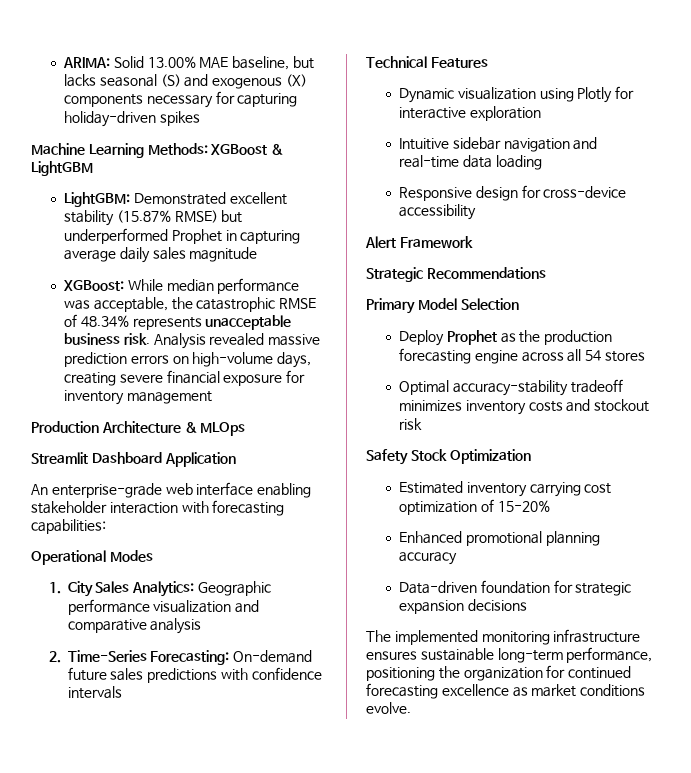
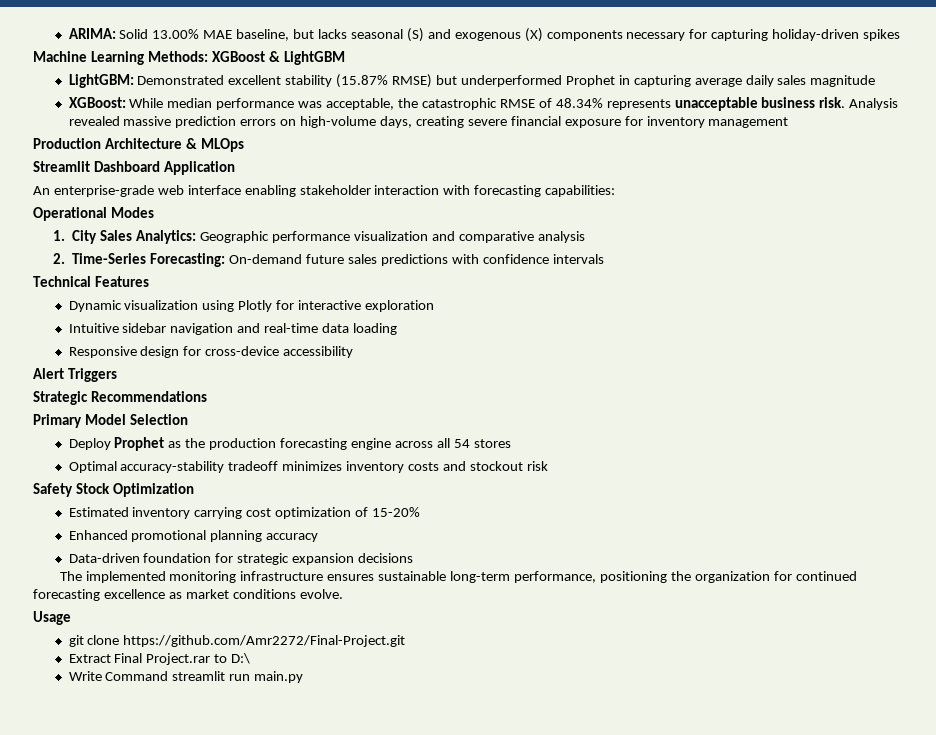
- Alert Framework
+ Alert Triggers
+ Usage
+ git clone https://github.com/Amr2272/Final-Project.git
+ Extract Final Project.rar to D:\
+ Write Command streamlit run main.py

